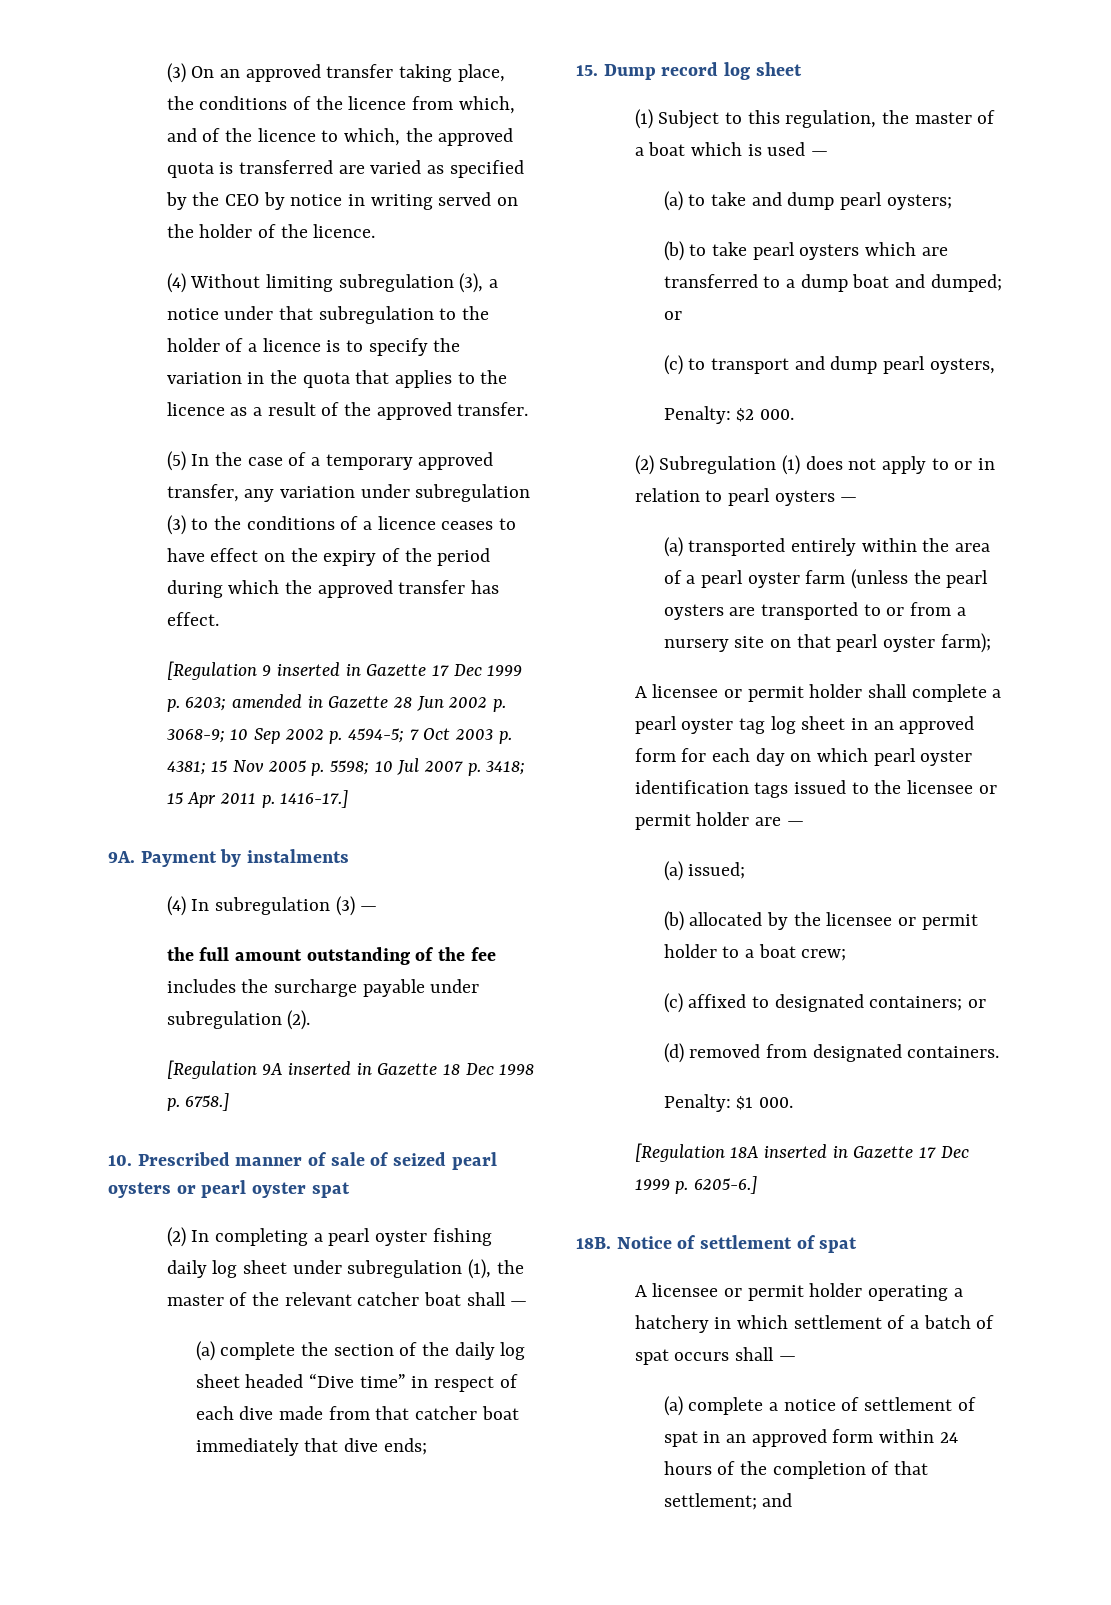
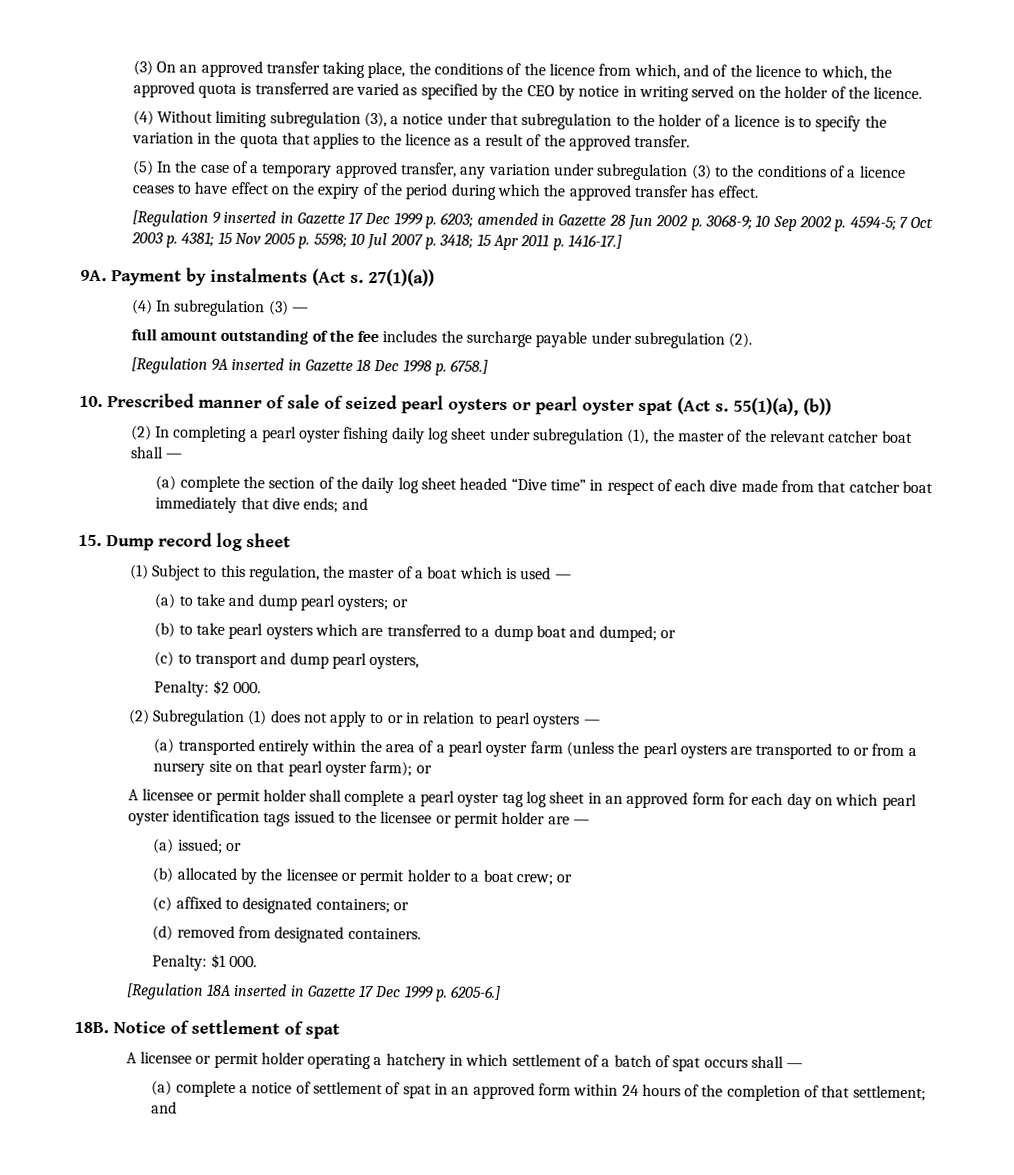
- Payment by instalments
+ Payment by instalments (Act s. 27(1)(a))
- the full amount outstanding of the fee includes the surcharge payable under subregulation (2).
+ full amount outstanding of the fee includes the surcharge payable under subregulation (2).
- 10. Prescribed manner of sale of seized pearl oysters or pearl oyster spat
+ 10. Prescribed manner of sale of seized pearl oysters or pearl oyster spat (Act s. 55(1)(a), (b))
- (a) complete the section of the daily log sheet headed “Dive time” in respect of each dive made from that catcher boat immediately that dive ends;
+ (a) complete the section of the daily log sheet headed “Dive time” in respect of each dive made from that catcher boat immediately that dive ends; and
- (a) to take and dump pearl oysters;
+ (a) to take and dump pearl oysters; or
- (a) transported entirely within the area of a pearl oyster farm (unless the pearl oysters are transported to or from a nursery site on that pearl oyster farm);
+ (a) transported entirely within the area of a pearl oyster farm (unless the pearl oysters are transported to or from a nursery site on that pearl oyster farm); or
- (a) issued;
+ (a) issued; or
- (b) allocated by the licensee or permit holder to a boat crew;
+ (b) allocated by the licensee or permit holder to a boat crew; or

